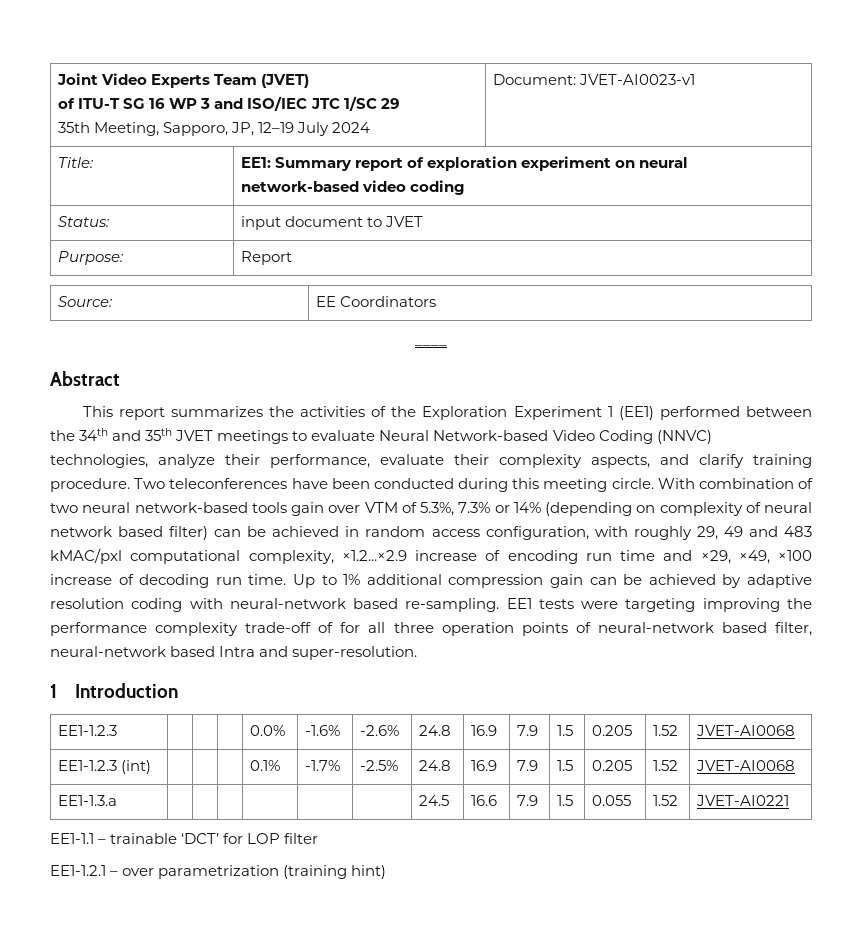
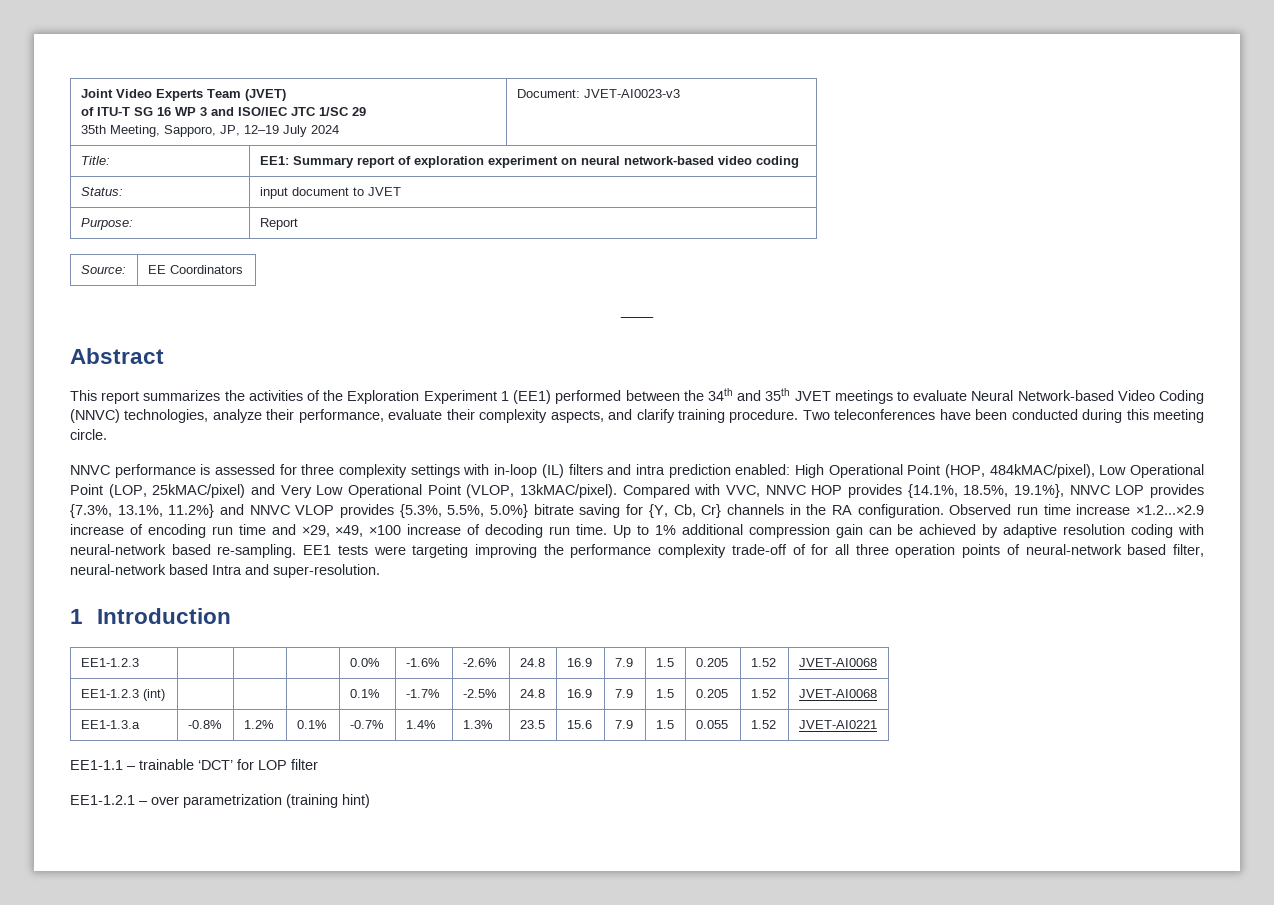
  Joint Video Experts Team (JVET)
  of ITU-T SG 16 WP 3 and ISO/IEC JTC 1/SC 29
- 35th Meeting, Sapporo, JP, 12–19 July 2024 | Document: JVET-AI0023-v1
+ 35th Meeting, Sapporo, JP, 12–19 July 2024 | Document: JVET-AI0023-v3
- Two teleconferences have been conducted during this meeting circle. With combination of two neural network-based tools gain over VTM of 5.3%, 7.3% or 14% (depending on complexity of neural network based filter) can be achieved in random access configuration, with roughly 29, 49 and 483 kMAC/pxl computational complexity, ×1.2...×2.9 increase of encoding run time and ×29, ×49, ×100 increase of decoding run time.
+ Two teleconferences have been conducted during this meeting circle.
+ NNVC performance is assessed for three complexity settings with in-loop (IL) filters and intra prediction enabled: High Operational Point (HOP, 484kMAC/pixel), Low Operational Point (LOP, 25kMAC/pixel) and Very Low Operational Point (VLOP, 13kMAC/pixel). Compared with VVC, NNVC HOP provides {14.1%, 18.5%, 19.1%}, NNVC LOP provides {7.3%, 13.1%, 11.2%} and NNVC VLOP provides {5.3%, 5.5%, 5.0%} bitrate saving for {Y, Cb, Cr} channels in the RA configuration. Observed run time increase ×1.2...×2.9 increase of encoding run time and ×29, ×49, ×100 increase of decoding run time.
- EE1-1.3.a | | | | | | | 24.5 | 16.6 | 7.9 | 1.5 | 0.055 | 1.52 | JVET-AI0221
+ EE1-1.3.a | -0.8% | 1.2% | 0.1% | -0.7% | 1.4% | 1.3% | 23.5 | 15.6 | 7.9 | 1.5 | 0.055 | 1.52 | JVET-AI0221

